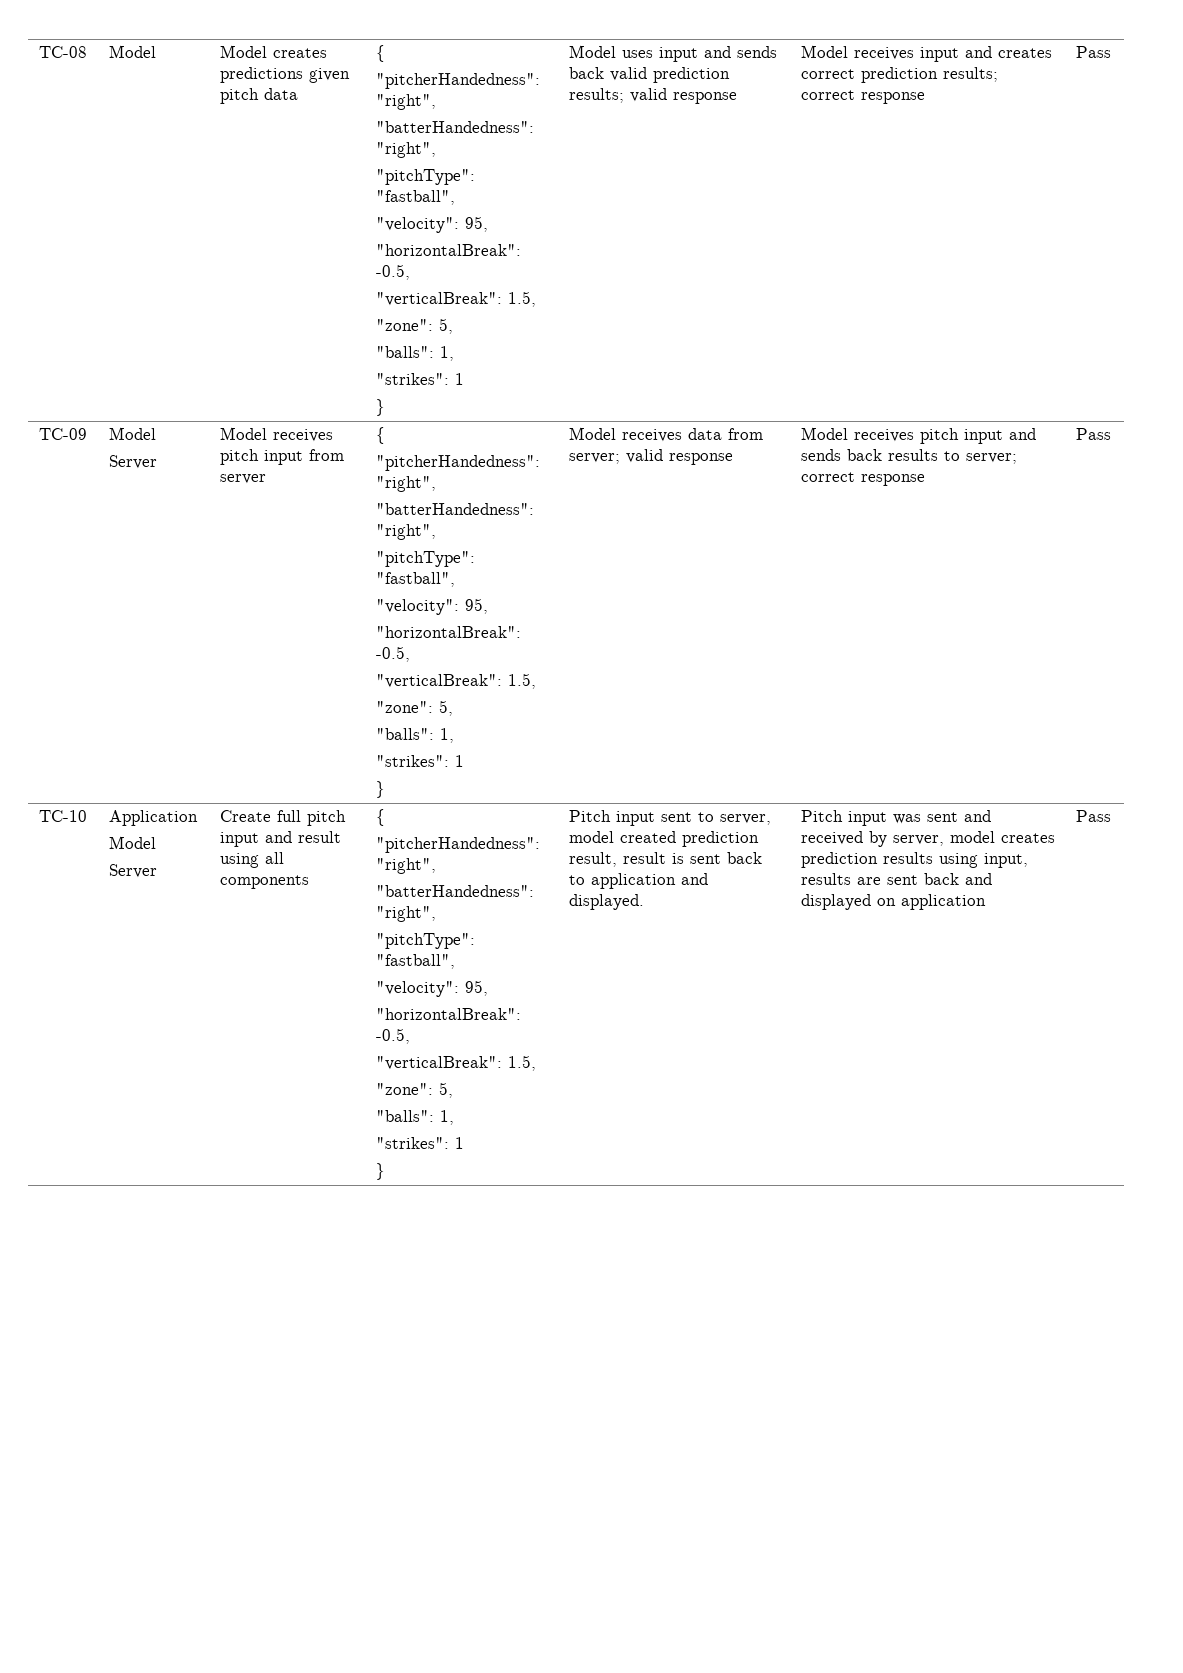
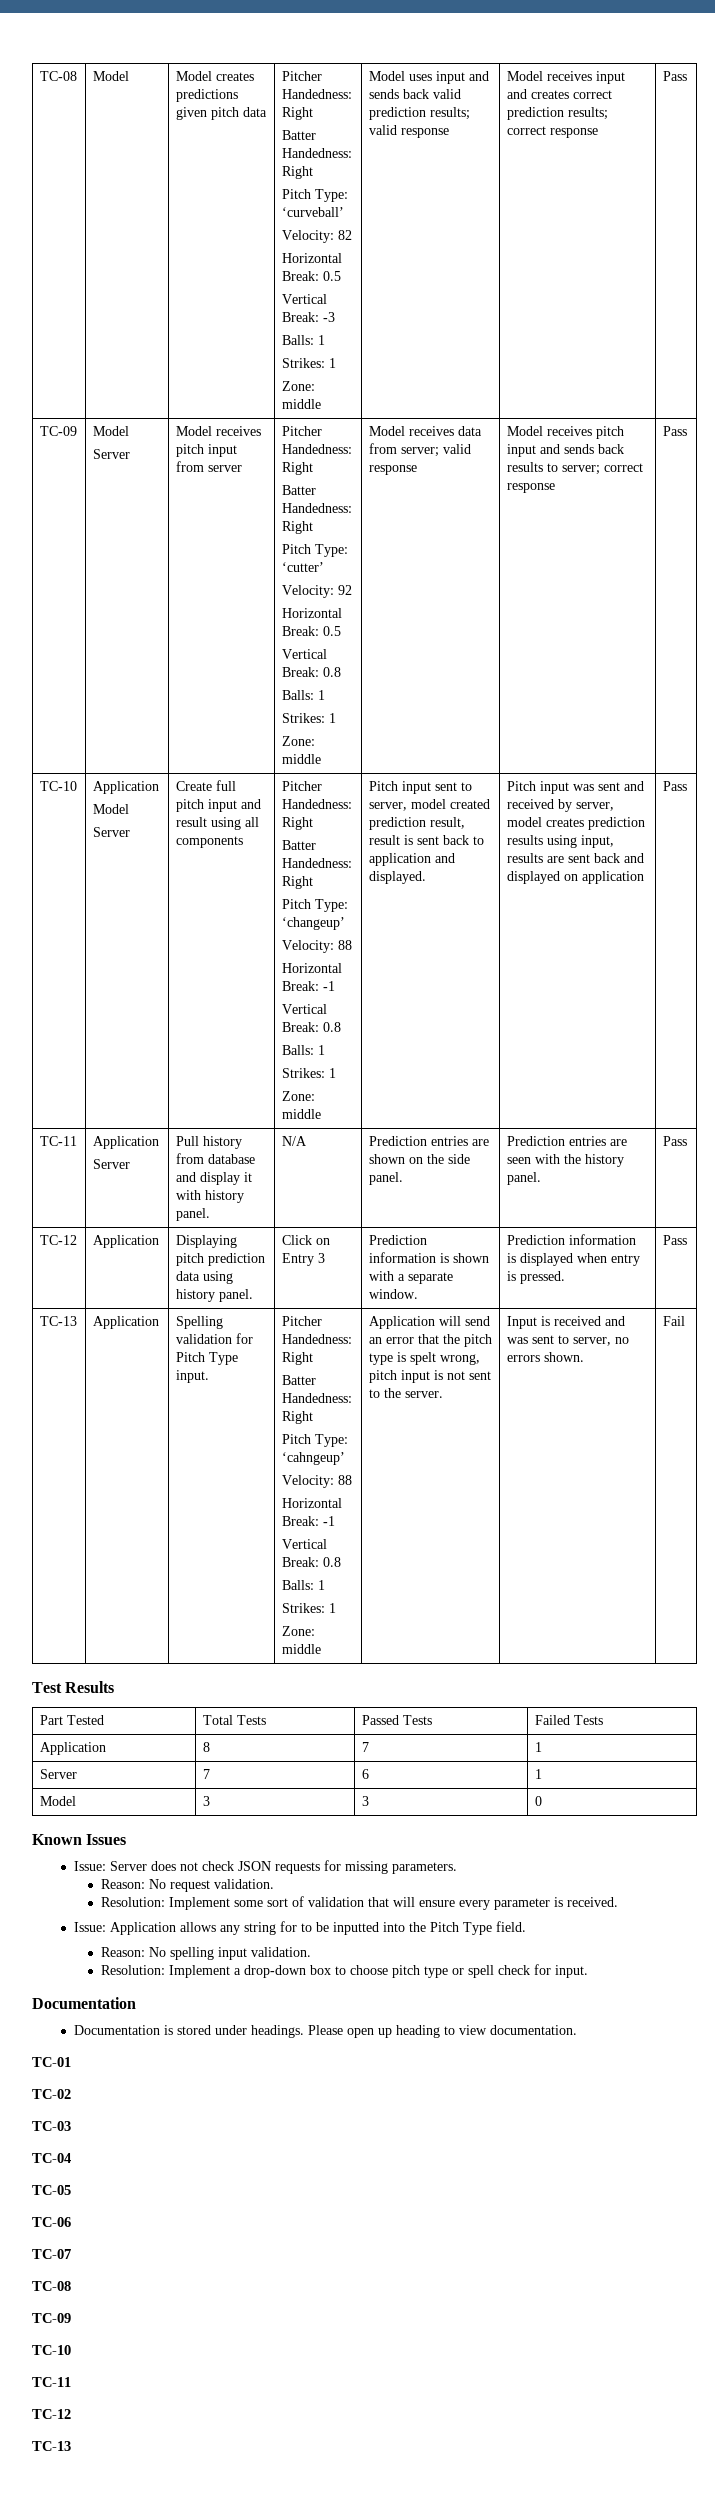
- Model creates predictions given pitch data | {
- "pitcherHandedness": "right",
- "batterHandedness": "right",
- "pitchType": "fastball",
- "velocity": 95,
- "horizontalBreak": -0.5,
- "verticalBreak": 1.5,
- "zone": 5,
- "balls": 1,
- "strikes": 1
- }
+ Model creates predictions given pitch data | Pitcher Handedness: Right
+ Batter Handedness: Right
+ Pitch Type: ‘curveball’
+ Velocity: 82
+ Horizontal Break: 0.5
+ Vertical Break: -3
+ Balls: 1
+ Strikes: 1
+ Zone: middle
- Model receives pitch input from server | {
- "pitcherHandedness": "right",
- "batterHandedness": "right",
- "pitchType": "fastball",
- "velocity": 95,
- "horizontalBreak": -0.5,
- "verticalBreak": 1.5,
- "zone": 5,
- "balls": 1,
- "strikes": 1
- }
+ Model receives pitch input from server | Pitcher Handedness: Right
+ Batter Handedness: Right
+ Pitch Type: ‘cutter’
+ Velocity: 92
+ Horizontal Break: 0.5
+ Vertical Break: 0.8
+ Balls: 1
+ Strikes: 1
+ Zone: middle
- Create full pitch input and result using all components | {
- "pitcherHandedness": "right",
- "batterHandedness": "right",
- "pitchType": "fastball",
- "velocity": 95,
- "horizontalBreak": -0.5,
- "verticalBreak": 1.5,
- "zone": 5,
- "balls": 1,
- "strikes": 1
- }
+ Create full pitch input and result using all components | Pitcher Handedness: Right
+ Batter Handedness: Right
+ Pitch Type: ‘changeup’
+ Velocity: 88
+ Horizontal Break: -1
+ Vertical Break: 0.8
+ Balls: 1
+ Strikes: 1
+ Zone: middle
+ TC-11 | Application
+ Server | Pull history from database and display it with history panel. | N/A | Prediction entries are shown on the side panel. | Prediction entries are seen with the history panel. | Pass
+ TC-12 | Application | Displaying pitch prediction data using history panel. | Click on Entry 3 | Prediction information is shown with a separate window. | Prediction information is displayed when entry is pressed. | Pass
+ TC-13 | Application | Spelling validation for Pitch Type input. | Pitcher Handedness: Right
+ Batter Handedness: Right
+ Pitch Type: ‘cahngeup’
+ Velocity: 88
+ Horizontal Break: -1
+ Vertical Break: 0.8
+ Balls: 1
+ Strikes: 1
+ Zone: middle | Application will send an error that the pitch type is spelt wrong, pitch input is not sent to the server. | Input is received and was sent to server, no errors shown. | Fail
+ Test Results
+ Part Tested | Total Tests | Passed Tests | Failed Tests
+ Application | 8 | 7 | 1
+ Server | 7 | 6 | 1
+ Model | 3 | 3 | 0
+ Known Issues
+ Issue: Server does not check JSON requests for missing parameters.
+ Reason: No request validation.
+ Resolution: Implement some sort of validation that will ensure every parameter is received.
+ Issue: Application allows any string for to be inputted into the Pitch Type field.
+ Reason: No spelling input validation.
+ Resolution: Implement a drop-down box to choose pitch type or spell check for input.
+ Documentation
+ Documentation is stored under headings. Please open up heading to view documentation.
+ TC-01
+ TC-02
+ TC-03
+ TC-04
+ TC-05
+ TC-06
+ TC-07
+ TC-08
+ TC-09
+ TC-10
+ TC-11
+ TC-12
+ TC-13

